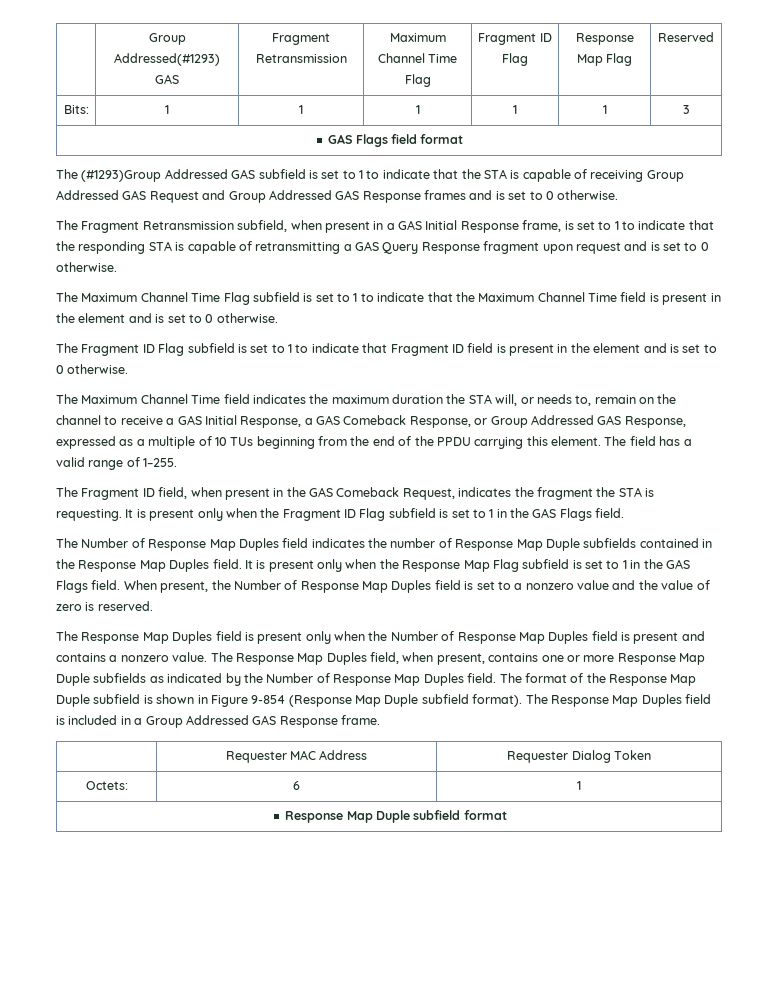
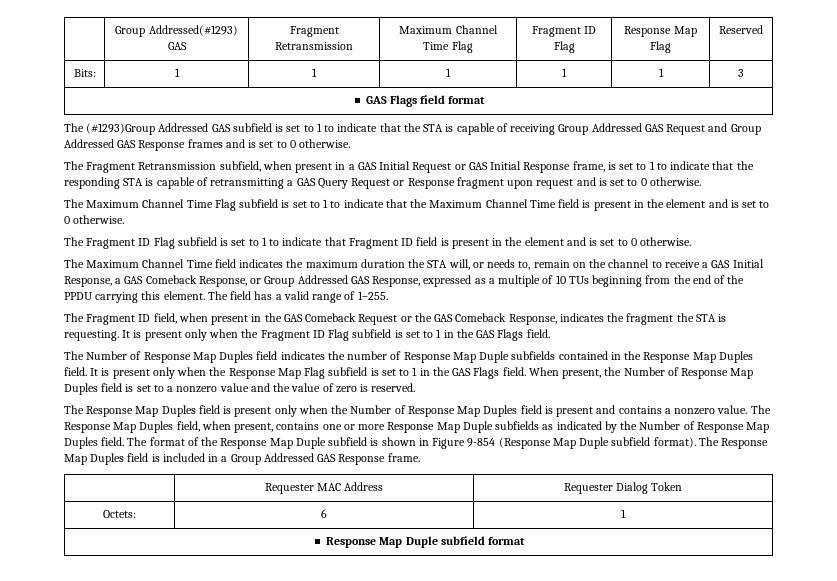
- The Fragment Retransmission subfield, when present in a GAS Initial Response frame, is set to 1 to indicate that the responding STA is capable of retransmitting a GAS Query Response fragment upon request and is set to 0 otherwise.
+ The Fragment Retransmission subfield, when present in a GAS Initial Request or GAS Initial Response frame, is set to 1 to indicate that the responding STA is capable of retransmitting a GAS Query Request or Response fragment upon request and is set to 0 otherwise.
- The Fragment ID field, when present in the GAS Comeback Request, indicates the fragment the STA is requesting.
+ The Fragment ID field, when present in the GAS Comeback Request or the GAS Comeback Response, indicates the fragment the STA is requesting.

